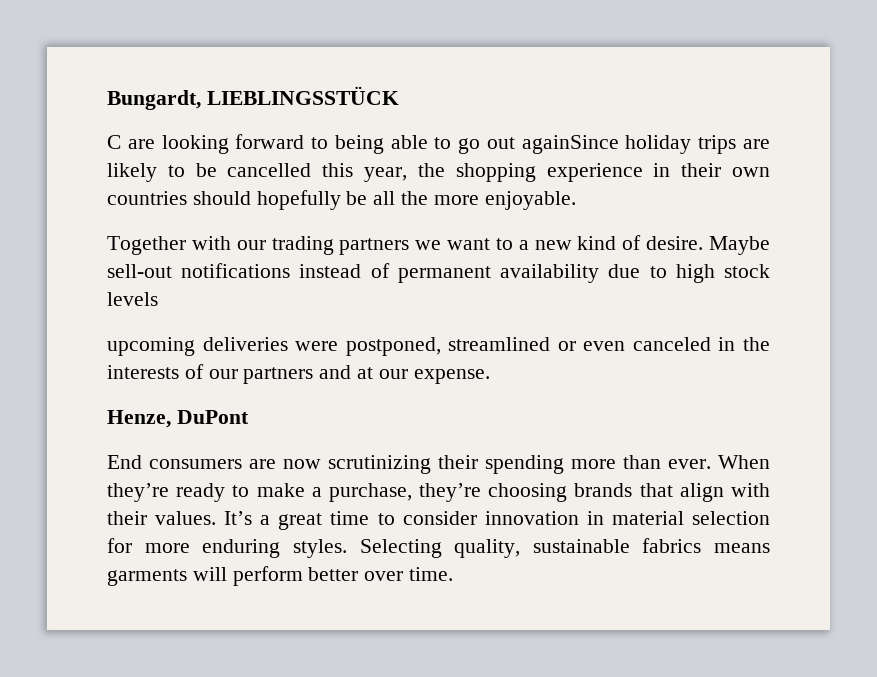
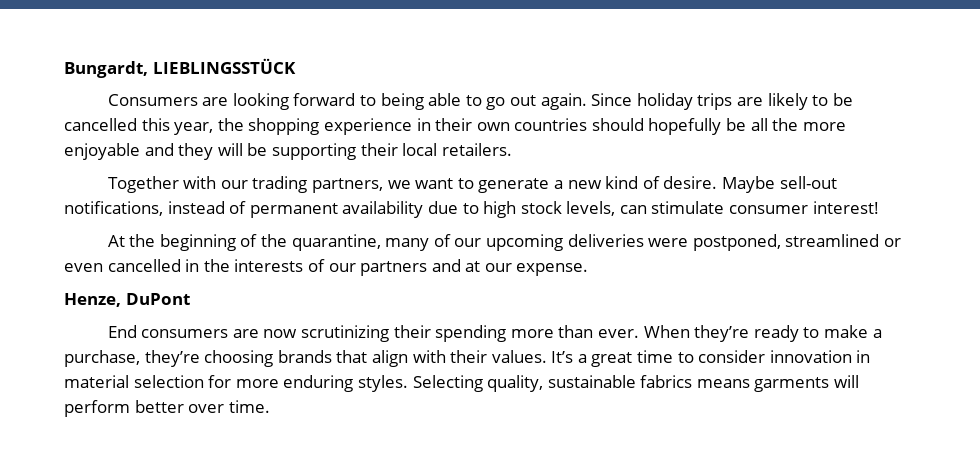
- C are looking forward to being able to go out againSince holiday trips are likely to be cancelled this year, the shopping experience in their own countries should hopefully be all the more enjoyable.
+ Consumers are looking forward to being able to go out again. Since holiday trips are likely to be cancelled this year, the shopping experience in their own countries should hopefully be all the more enjoyable and they will be supporting their local retailers.
- Together with our trading partners we want to a new kind of desire.
+ Together with our trading partners, we want to generate a new kind of desire.
- Maybe sell-out notifications instead of permanent availability due to high stock levels
- upcoming deliveries were postponed, streamlined or even canceled in the interests of our partners and at our expense.
+ Maybe sell-out notifications, instead of permanent availability due to high stock levels, can stimulate consumer interest!
+ At the beginning of the quarantine, many of our upcoming deliveries were postponed, streamlined or even cancelled in the interests of our partners and at our expense.

